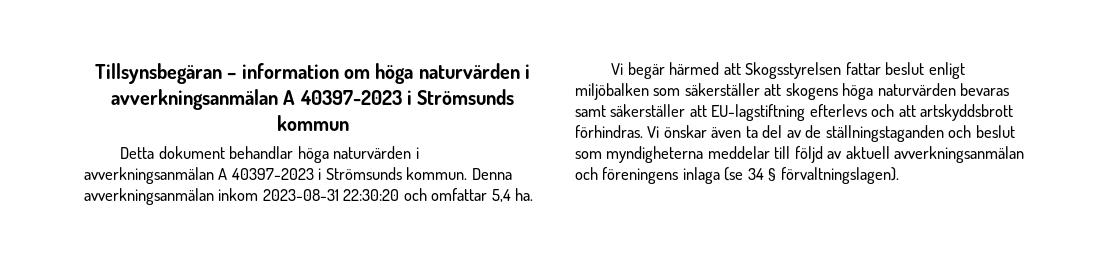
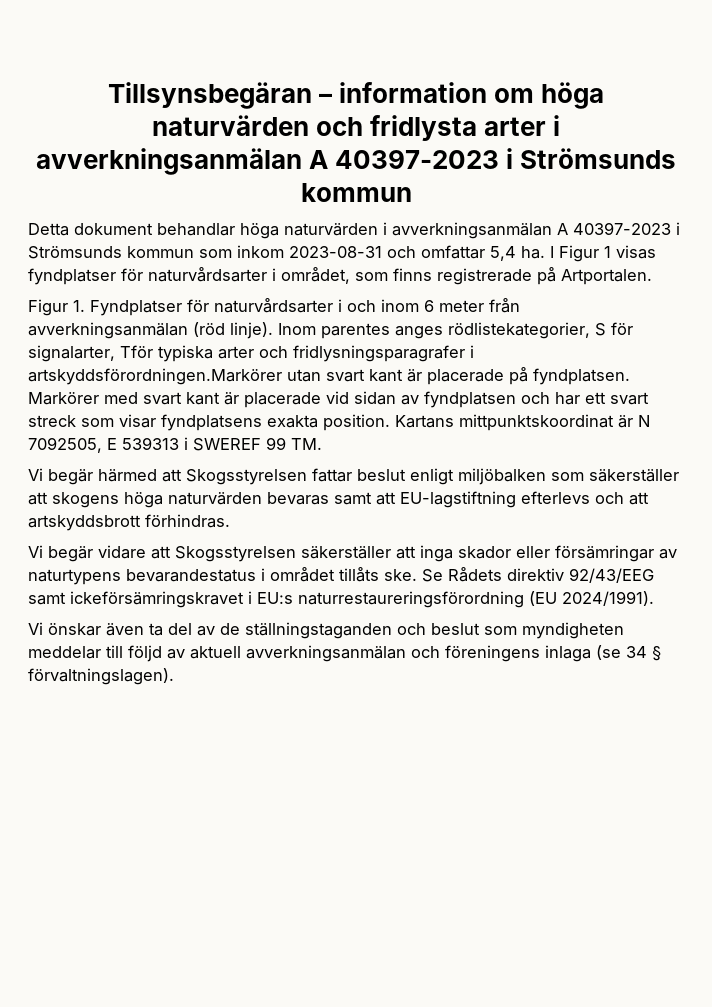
- Tillsynsbegäran – information om höga naturvärden i avverkningsanmälan A 40397-2023 i Strömsunds kommun
+ Tillsynsbegäran – information om höga naturvärden och fridlysta arter i avverkningsanmälan A 40397-2023 i Strömsunds kommun
- Detta dokument behandlar höga naturvärden i avverkningsanmälan A 40397-2023 i Strömsunds kommun. Denna avverkningsanmälan inkom 2023-08-31 22:30:20 och omfattar 5,4 ha.
+ Detta dokument behandlar höga naturvärden i avverkningsanmälan A 40397-2023 i Strömsunds kommun som inkom 2023-08-31 och omfattar 5,4 ha. I Figur 1 visas fyndplatser för naturvårdsarter i området, som finns registrerade på Artportalen.
+ Figur 1. Fyndplatser för naturvårdsarter i och inom 6 meter från avverkningsanmälan (röd linje). Inom parentes anges rödlistekategorier, S för signalarter, Tför typiska arter och fridlysningsparagrafer i artskyddsförordningen.Markörer utan svart kant är placerade på fyndplatsen. Markörer med svart kant är placerade vid sidan av fyndplatsen och har ett svart streck som visar fyndplatsens exakta position. Kartans mittpunktskoordinat är N 7092505, E 539313 i SWEREF 99 TM.
- Vi begär härmed att Skogsstyrelsen fattar beslut enligt miljöbalken som säkerställer att skogens höga naturvärden bevaras samt säkerställer att EU-lagstiftning efterlevs och att artskyddsbrott förhindras. Vi önskar även ta del av de ställningstaganden och beslut som myndigheterna meddelar till följd av aktuell avverkningsanmälan och föreningens inlaga (se 34 § förvaltningslagen).
+ Vi begär härmed att Skogsstyrelsen fattar beslut enligt miljöbalken som säkerställer att skogens höga naturvärden bevaras samt att EU-lagstiftning efterlevs och att artskyddsbrott förhindras.
+ Vi begär vidare att Skogsstyrelsen säkerställer att inga skador eller försämringar av naturtypens bevarandestatus i området tillåts ske. Se Rådets direktiv 92/43/EEG samt ickeförsämringskravet i EU:s naturrestaureringsförordning (EU 2024/1991).
+ Vi önskar även ta del av de ställningstaganden och beslut som myndigheten meddelar till följd av aktuell avverkningsanmälan och föreningens inlaga (se 34 § förvaltningslagen).

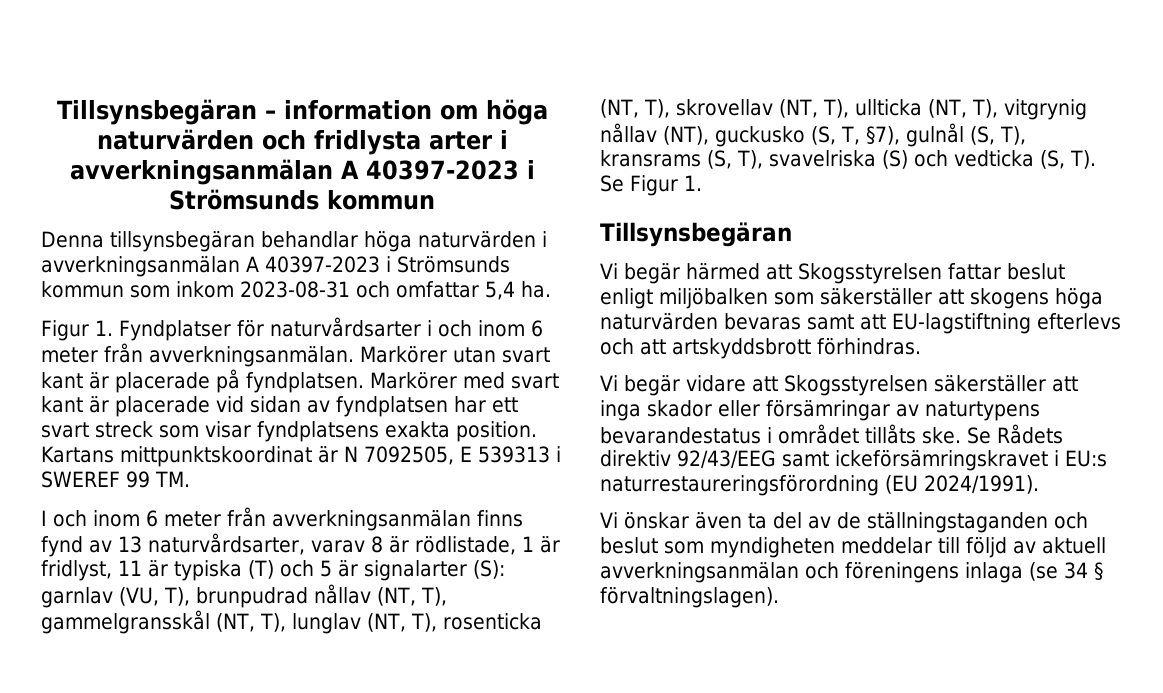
- Detta dokument behandlar höga naturvärden i avverkningsanmälan A 40397-2023 i Strömsunds kommun som inkom 2023-08-31 och omfattar 5,4 ha. I Figur 1 visas fyndplatser för naturvårdsarter i området, som finns registrerade på Artportalen.
+ Denna tillsynsbegäran behandlar höga naturvärden i avverkningsanmälan A 40397-2023 i Strömsunds kommun som inkom 2023-08-31 och omfattar 5,4 ha.
- Figur 1. Fyndplatser för naturvårdsarter i och inom 6 meter från avverkningsanmälan (röd linje). Inom parentes anges rödlistekategorier, S för signalarter, Tför typiska arter och fridlysningsparagrafer i artskyddsförordningen.Markörer utan svart kant är placerade på fyndplatsen.
+ Figur 1. Fyndplatser för naturvårdsarter i och inom 6 meter från avverkningsanmälan. Markörer utan svart kant är placerade på fyndplatsen.
- Markörer med svart kant är placerade vid sidan av fyndplatsen och har ett svart streck som visar fyndplatsens exakta position.
+ Markörer med svart kant är placerade vid sidan av fyndplatsen har ett svart streck som visar fyndplatsens exakta position.
+ I och inom 6 meter från avverkningsanmälan finns fynd av 13 naturvårdsarter, varav 8 är rödlistade, 1 är fridlyst, 11 är typiska (T) och 5 är signalarter (S): garnlav (VU, T), brunpudrad nållav (NT, T), gammelgransskål (NT, T), lunglav (NT, T), rosenticka (NT, T), skrovellav (NT, T), ullticka (NT, T), vitgrynig nållav (NT), guckusko (S, T, §7), gulnål (S, T), kransrams (S, T), svavelriska (S) och vedticka (S, T). Se Figur 1.
+ Tillsynsbegäran

